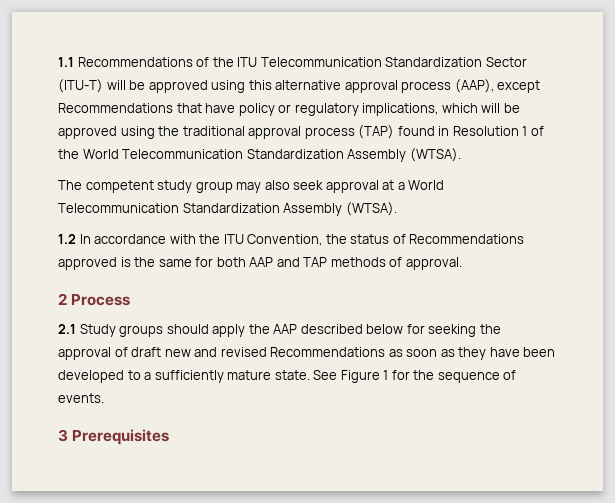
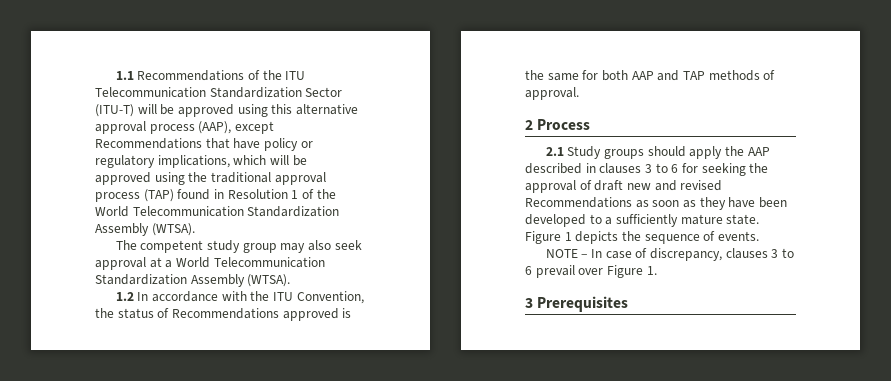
- 2.1 Study groups should apply the AAP described below for seeking the approval of draft new and revised Recommendations as soon as they have been developed to a sufficiently mature state.
+ 2.1 Study groups should apply the AAP described in clauses 3 to 6 for seeking the approval of draft new and revised Recommendations as soon as they have been developed to a sufficiently mature state.
- See Figure 1 for the sequence of events.
+ Figure 1 depicts the sequence of events.
+ NOTE – In case of discrepancy, clauses 3 to 6 prevail over Figure 1.

